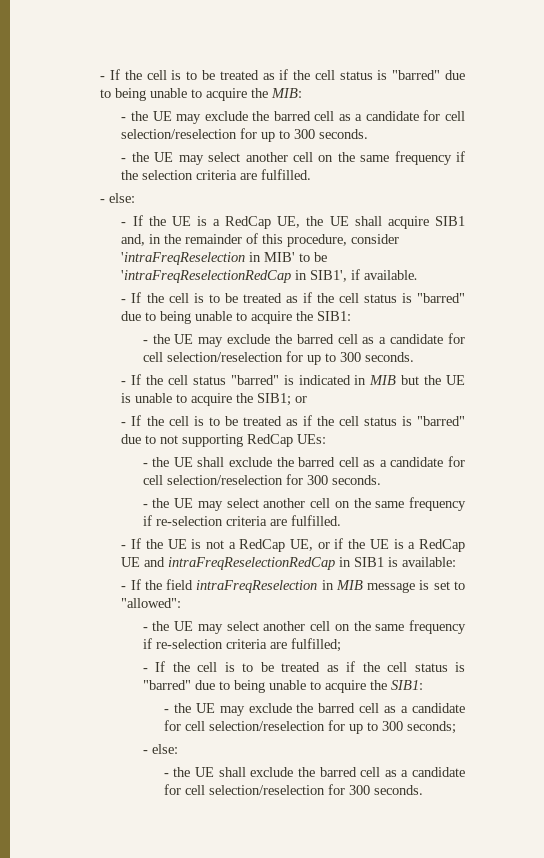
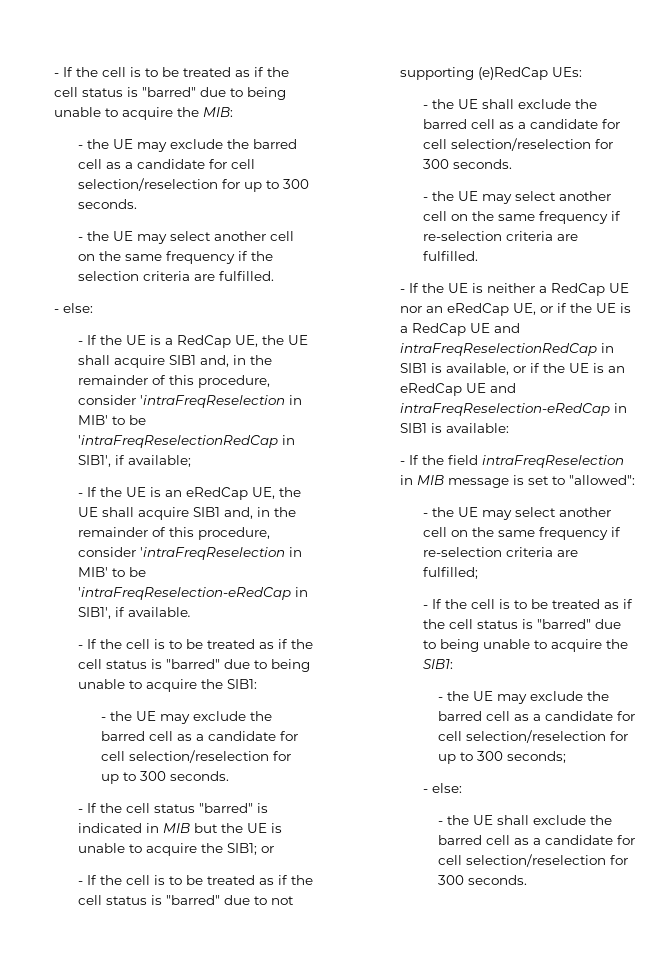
- - If the UE is a RedCap UE, the UE shall acquire SIB1 and, in the remainder of this procedure, consider 'intraFreqReselection in MIB' to be 'intraFreqReselectionRedCap in SIB1', if available.
+ - If the UE is a RedCap UE, the UE shall acquire SIB1 and, in the remainder of this procedure, consider 'intraFreqReselection in MIB' to be 'intraFreqReselectionRedCap in SIB1', if available;
+ - If the UE is an eRedCap UE, the UE shall acquire SIB1 and, in the remainder of this procedure, consider 'intraFreqReselection in MIB' to be 'intraFreqReselection-eRedCap in SIB1', if available.
- - If the cell is to be treated as if the cell status is "barred" due to not supporting RedCap UEs:
+ - If the cell is to be treated as if the cell status is "barred" due to not supporting (e)RedCap UEs:
- - If the UE is not a RedCap UE, or if the UE is a RedCap UE and intraFreqReselectionRedCap in SIB1 is available:
+ - If the UE is neither a RedCap UE nor an eRedCap UE, or if the UE is a RedCap UE and intraFreqReselectionRedCap in SIB1 is available, or if the UE is an eRedCap UE and intraFreqReselection-eRedCap in SIB1 is available:

